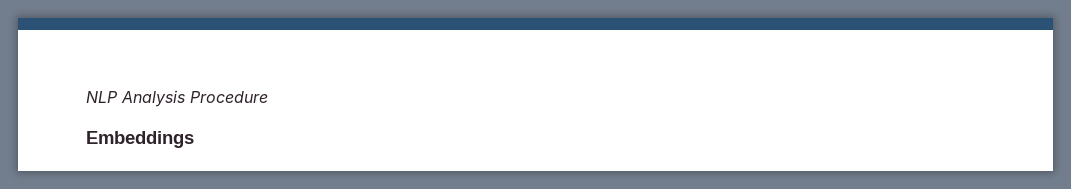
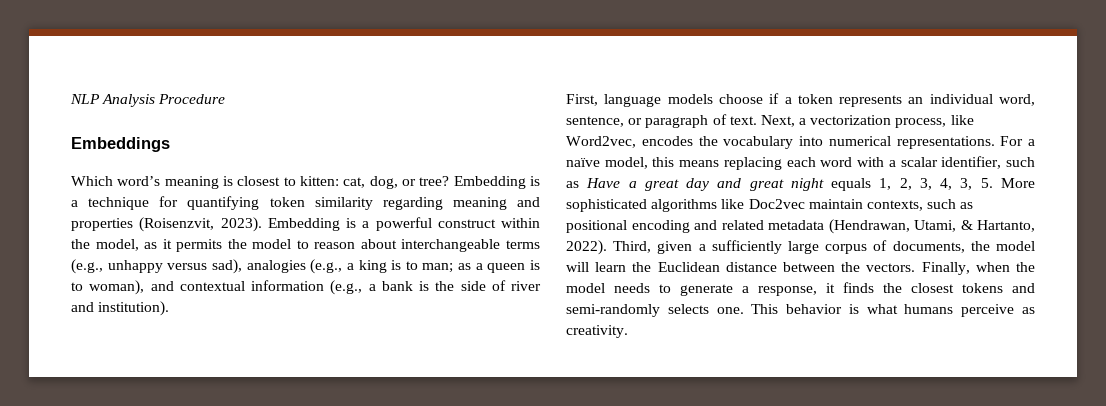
+ Which word’s meaning is closest to kitten: cat, dog, or tree? Embedding is a technique for quantifying token similarity regarding meaning and properties (Roisenzvit, 2023). Embedding is a powerful construct within the model, as it permits the model to reason about interchangeable terms (e.g., unhappy versus sad), analogies (e.g., a king is to man; as a queen is to woman), and contextual information (e.g., a bank is the side of river and institution).
+ First, language models choose if a token represents an individual word, sentence, or paragraph of text. Next, a vectorization process, like Word2vec, encodes the vocabulary into numerical representations. For a naïve model, this means replacing each word with a scalar identifier, such as Have a great day and great night equals 1, 2, 3, 4, 3, 5. More sophisticated algorithms like Doc2vec maintain contexts, such as positional encoding and related metadata (Hendrawan, Utami, & Hartanto, 2022). Third, given a sufficiently large corpus of documents, the model will learn the Euclidean distance between the vectors. Finally, when the model needs to generate a response, it finds the closest tokens and semi-randomly selects one. This behavior is what humans perceive as creativity.

